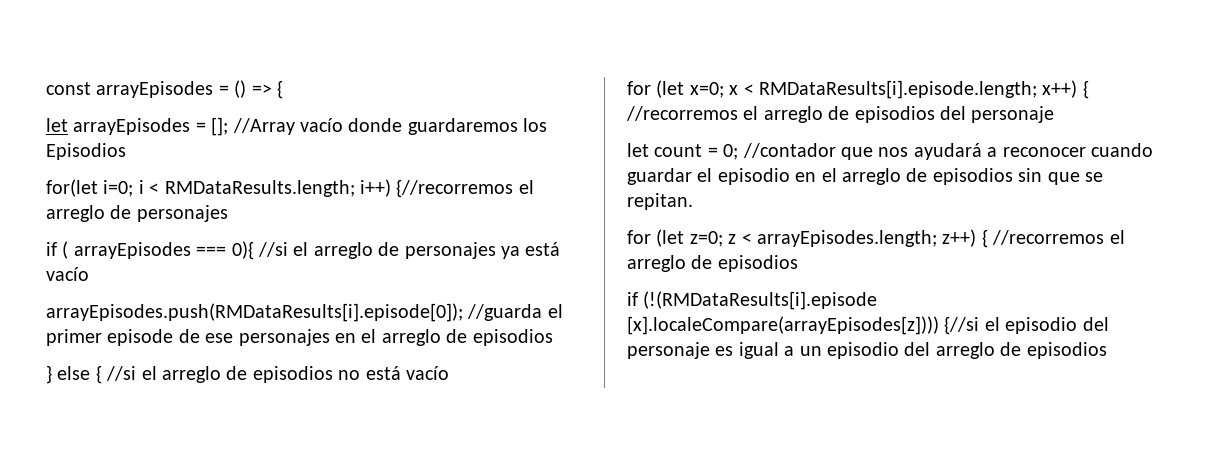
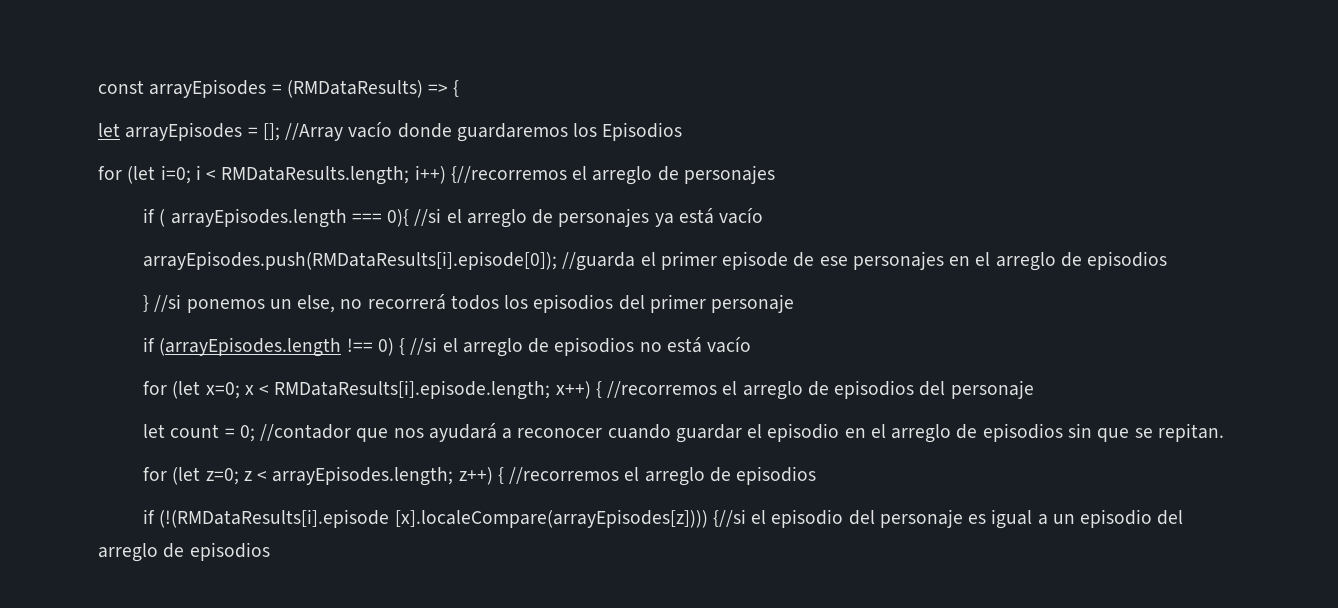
- const arrayEpisodes = () => {
+ const arrayEpisodes = (RMDataResults) => {
- for(let i=0; i < RMDataResults.length; i++) {//recorremos el arreglo de personajes
+ for (let i=0; i < RMDataResults.length; i++) {//recorremos el arreglo de personajes
- if ( arrayEpisodes === 0){ //si el arreglo de personajes ya está vacío
+ if ( arrayEpisodes.length === 0){ //si el arreglo de personajes ya está vacío
- } else { //si el arreglo de episodios no está vacío
+ } //si ponemos un else, no recorrerá todos los episodios del primer personaje
+ if (arrayEpisodes.length !== 0) { //si el arreglo de episodios no está vacío

